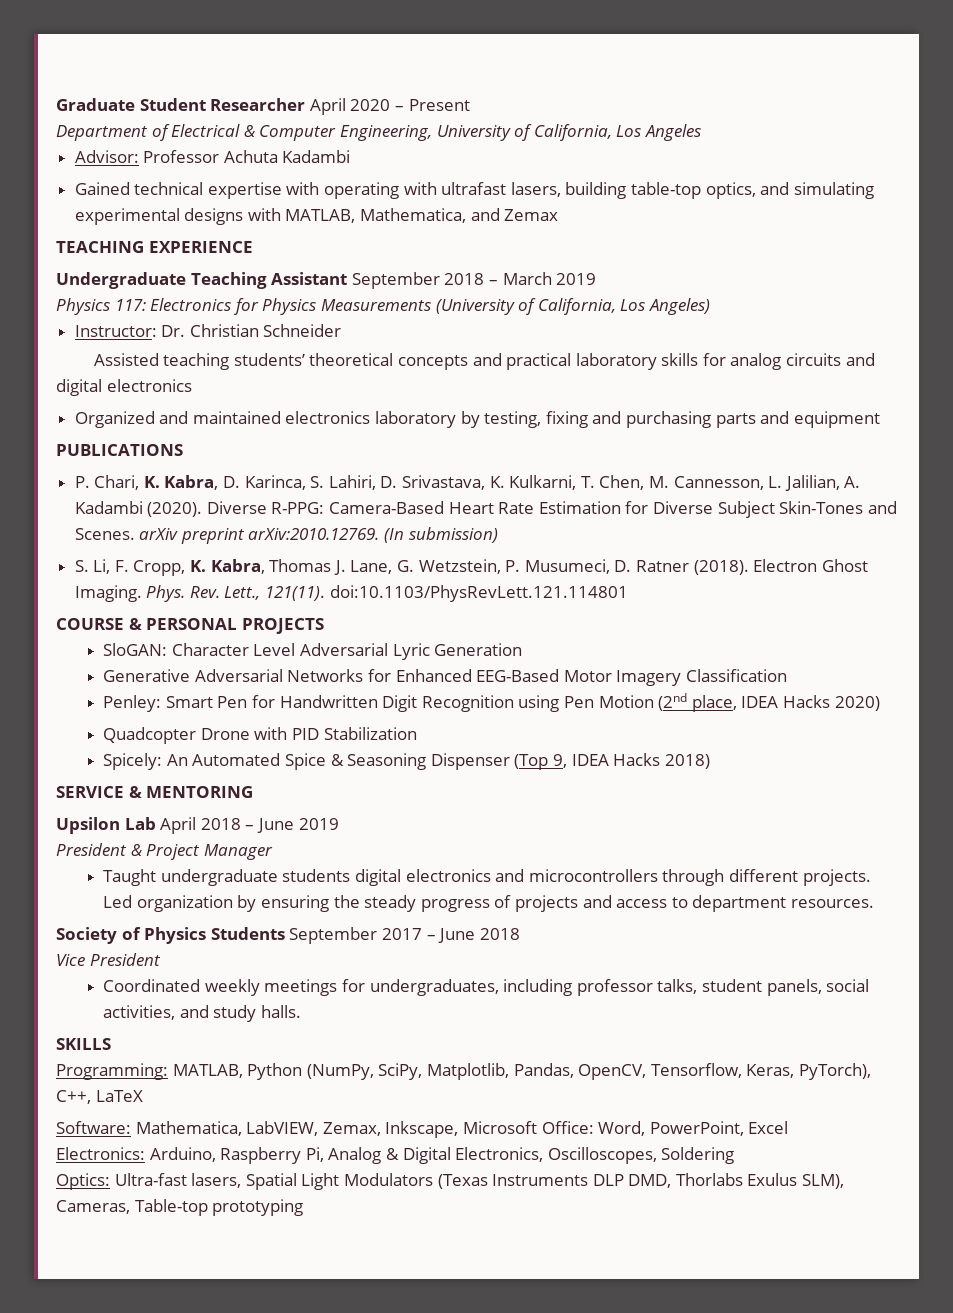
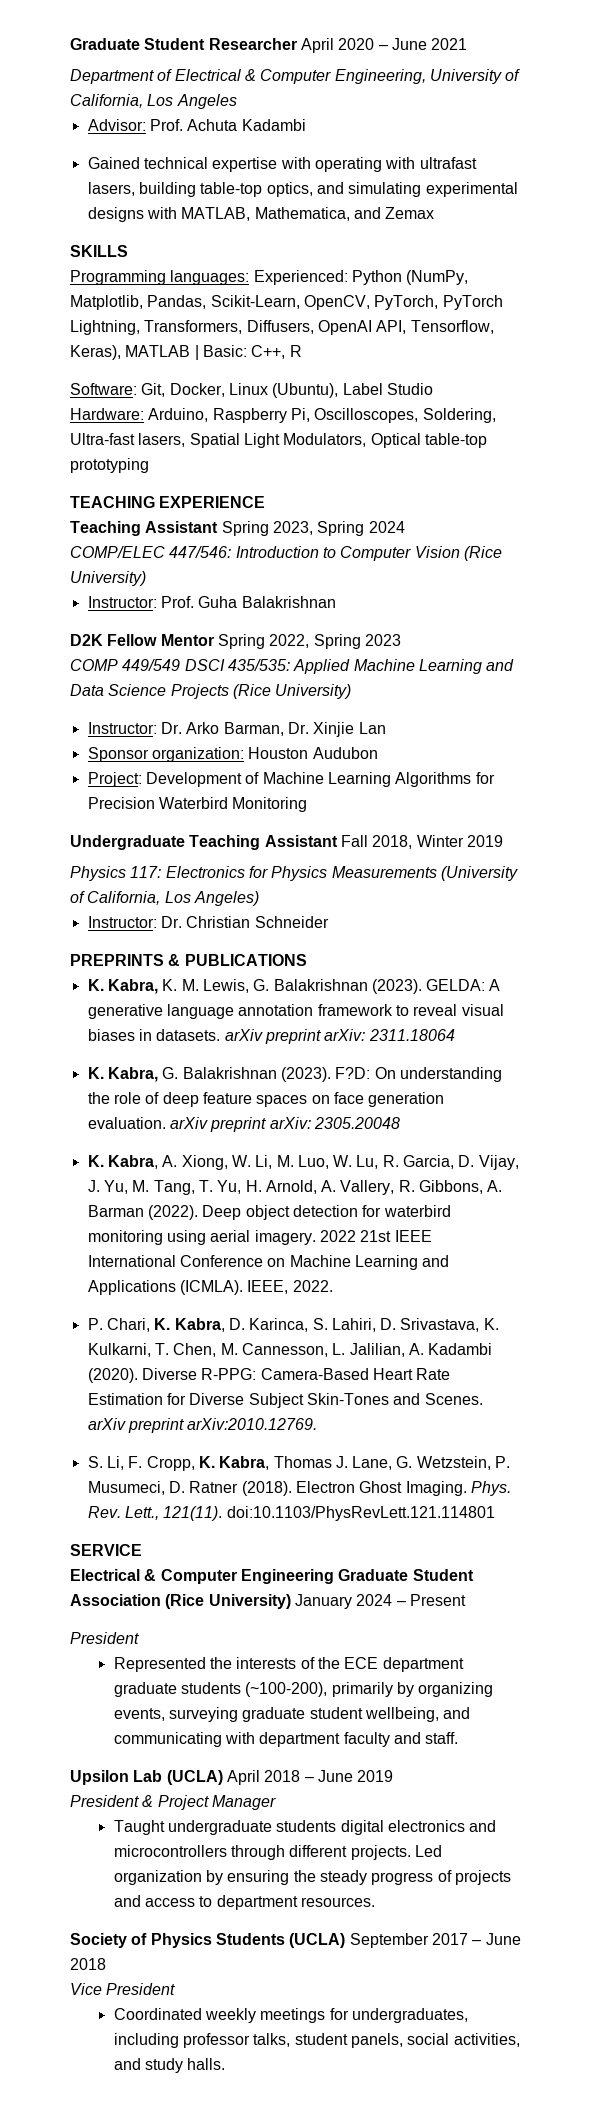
- Graduate Student Researcher April 2020 – Present
+ Graduate Student Researcher April 2020 – June 2021
- Advisor: Professor Achuta Kadambi
+ Advisor: Prof. Achuta Kadambi
+ SKILLS
+ Programming languages: Experienced: Python (NumPy, Matplotlib, Pandas, Scikit-Learn, OpenCV, PyTorch, PyTorch Lightning, Transformers, Diffusers, OpenAI API, Tensorflow, Keras), MATLAB | Basic: C++, R
+ Software: Git, Docker, Linux (Ubuntu), Label Studio
+ Hardware: Arduino, Raspberry Pi, Oscilloscopes, Soldering, Ultra-fast lasers, Spatial Light Modulators, Optical table-top prototyping
  TEACHING EXPERIENCE
+ Teaching Assistant Spring 2023, Spring 2024
+ COMP/ELEC 447/546: Introduction to Computer Vision (Rice University)
+ Instructor: Prof. Guha Balakrishnan
+ D2K Fellow Mentor Spring 2022, Spring 2023
+ COMP 449/549 DSCI 435/535: Applied Machine Learning and Data Science Projects (Rice University)
+ Instructor: Dr. Arko Barman, Dr. Xinjie Lan
+ Sponsor organization: Houston Audubon
+ Project: Development of Machine Learning Algorithms for Precision Waterbird Monitoring
- Undergraduate Teaching Assistant September 2018 – March 2019
+ Undergraduate Teaching Assistant Fall 2018, Winter 2019
- Assisted teaching students’ theoretical concepts and practical laboratory skills for analog circuits and digital electronics
- Organized and maintained electronics laboratory by testing, fixing and purchasing parts and equipment
- PUBLICATIONS
+ PREPRINTS & PUBLICATIONS
+ K. Kabra, K. M. Lewis, G. Balakrishnan (2023). GELDA: A generative language annotation framework to reveal visual biases in datasets. arXiv preprint arXiv: 2311.18064
+ K. Kabra, G. Balakrishnan (2023). F?D: On understanding the role of deep feature spaces on face generation evaluation. arXiv preprint arXiv: 2305.20048
+ K. Kabra, A. Xiong, W. Li, M. Luo, W. Lu, R. Garcia, D. Vijay, J. Yu, M. Tang, T. Yu, H. Arnold, A. Vallery, R. Gibbons, A. Barman (2022). Deep object detection for waterbird monitoring using aerial imagery. 2022 21st IEEE International Conference on Machine Learning and Applications (ICMLA). IEEE, 2022.
- Diverse R-PPG: Camera-Based Heart Rate Estimation for Diverse Subject Skin-Tones and Scenes. arXiv preprint arXiv:2010.12769. (In submission)
+ Diverse R-PPG: Camera-Based Heart Rate Estimation for Diverse Subject Skin-Tones and Scenes. arXiv preprint arXiv:2010.12769.
- COURSE & PERSONAL PROJECTS
- SloGAN: Character Level Adversarial Lyric Generation
- Generative Adversarial Networks for Enhanced EEG-Based Motor Imagery Classification
- Penley: Smart Pen for Handwritten Digit Recognition using Pen Motion (2nd place, IDEA Hacks 2020)
- Quadcopter Drone with PID Stabilization
- Spicely: An Automated Spice & Seasoning Dispenser (Top 9, IDEA Hacks 2018)
- SERVICE & MENTORING
+ SERVICE
+ Electrical & Computer Engineering Graduate Student Association (Rice University) January 2024 – Present
+ President
+ Represented the interests of the ECE department graduate students (~100-200), primarily by organizing events, surveying graduate student wellbeing, and communicating with department faculty and staff.
- Upsilon Lab April 2018 – June 2019
+ Upsilon Lab (UCLA) April 2018 – June 2019
- Society of Physics Students September 2017 – June 2018
+ Society of Physics Students (UCLA) September 2017 – June 2018
- SKILLS
- Programming: MATLAB, Python (NumPy, SciPy, Matplotlib, Pandas, OpenCV, Tensorflow, Keras, PyTorch), C++, LaTeX
- Software: Mathematica, LabVIEW, Zemax, Inkscape, Microsoft Office: Word, PowerPoint, Excel
- Electronics: Arduino, Raspberry Pi, Analog & Digital Electronics, Oscilloscopes, Soldering
- Optics: Ultra-fast lasers, Spatial Light Modulators (Texas Instruments DLP DMD, Thorlabs Exulus SLM), Cameras, Table-top prototyping

